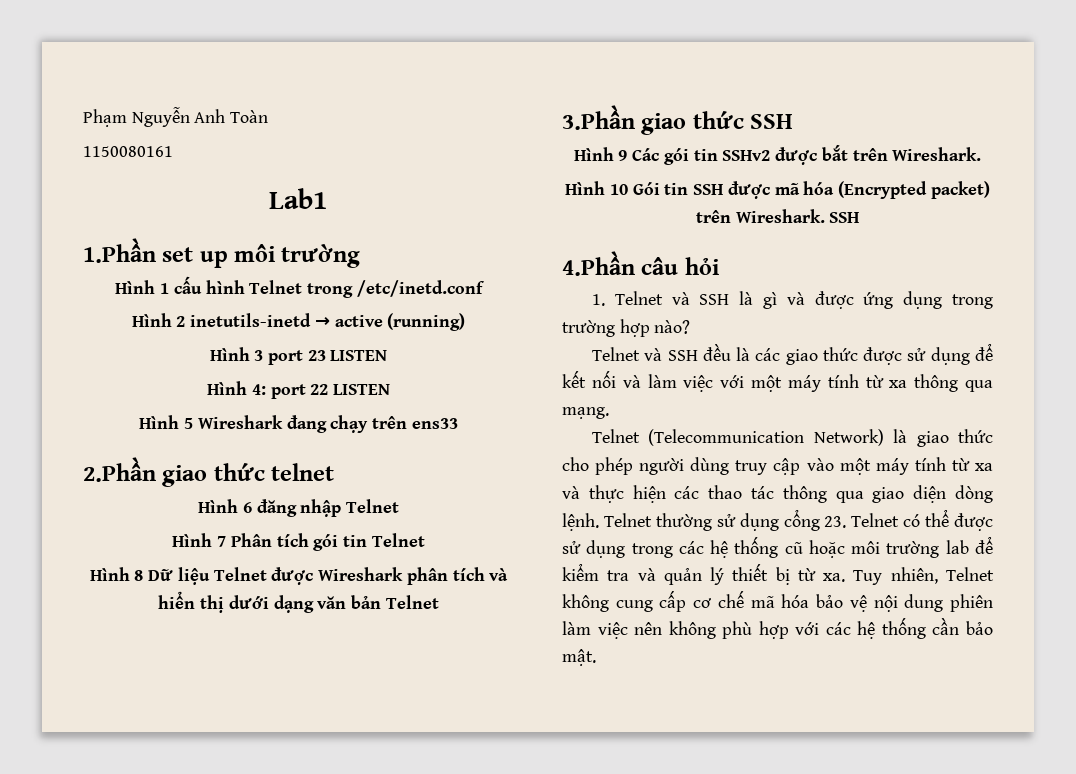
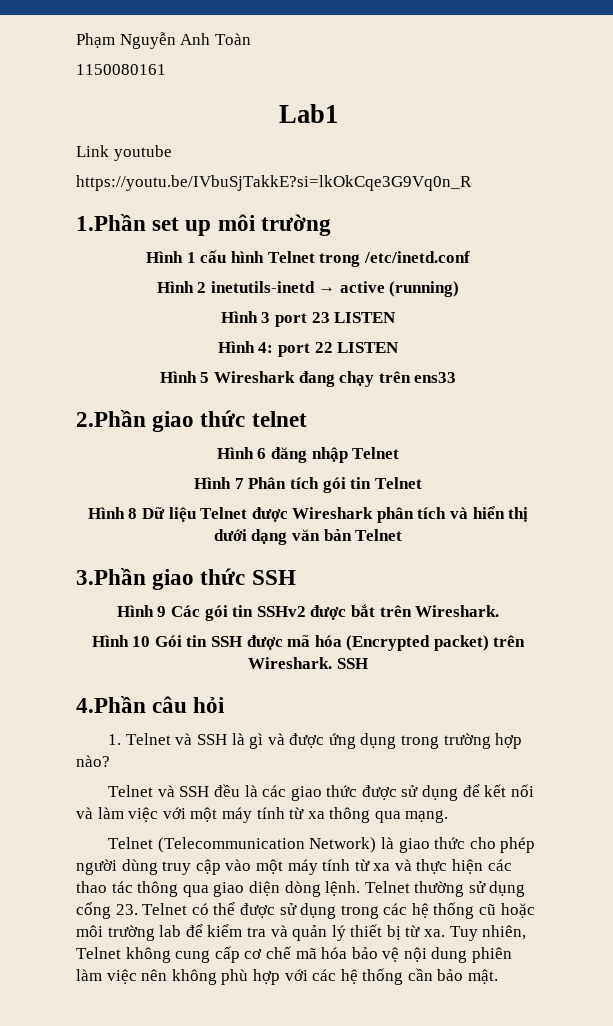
+ Link youtube
+ https://youtu.be/IVbuSjTakkE?si=lkOkCqe3G9Vq0n_R

